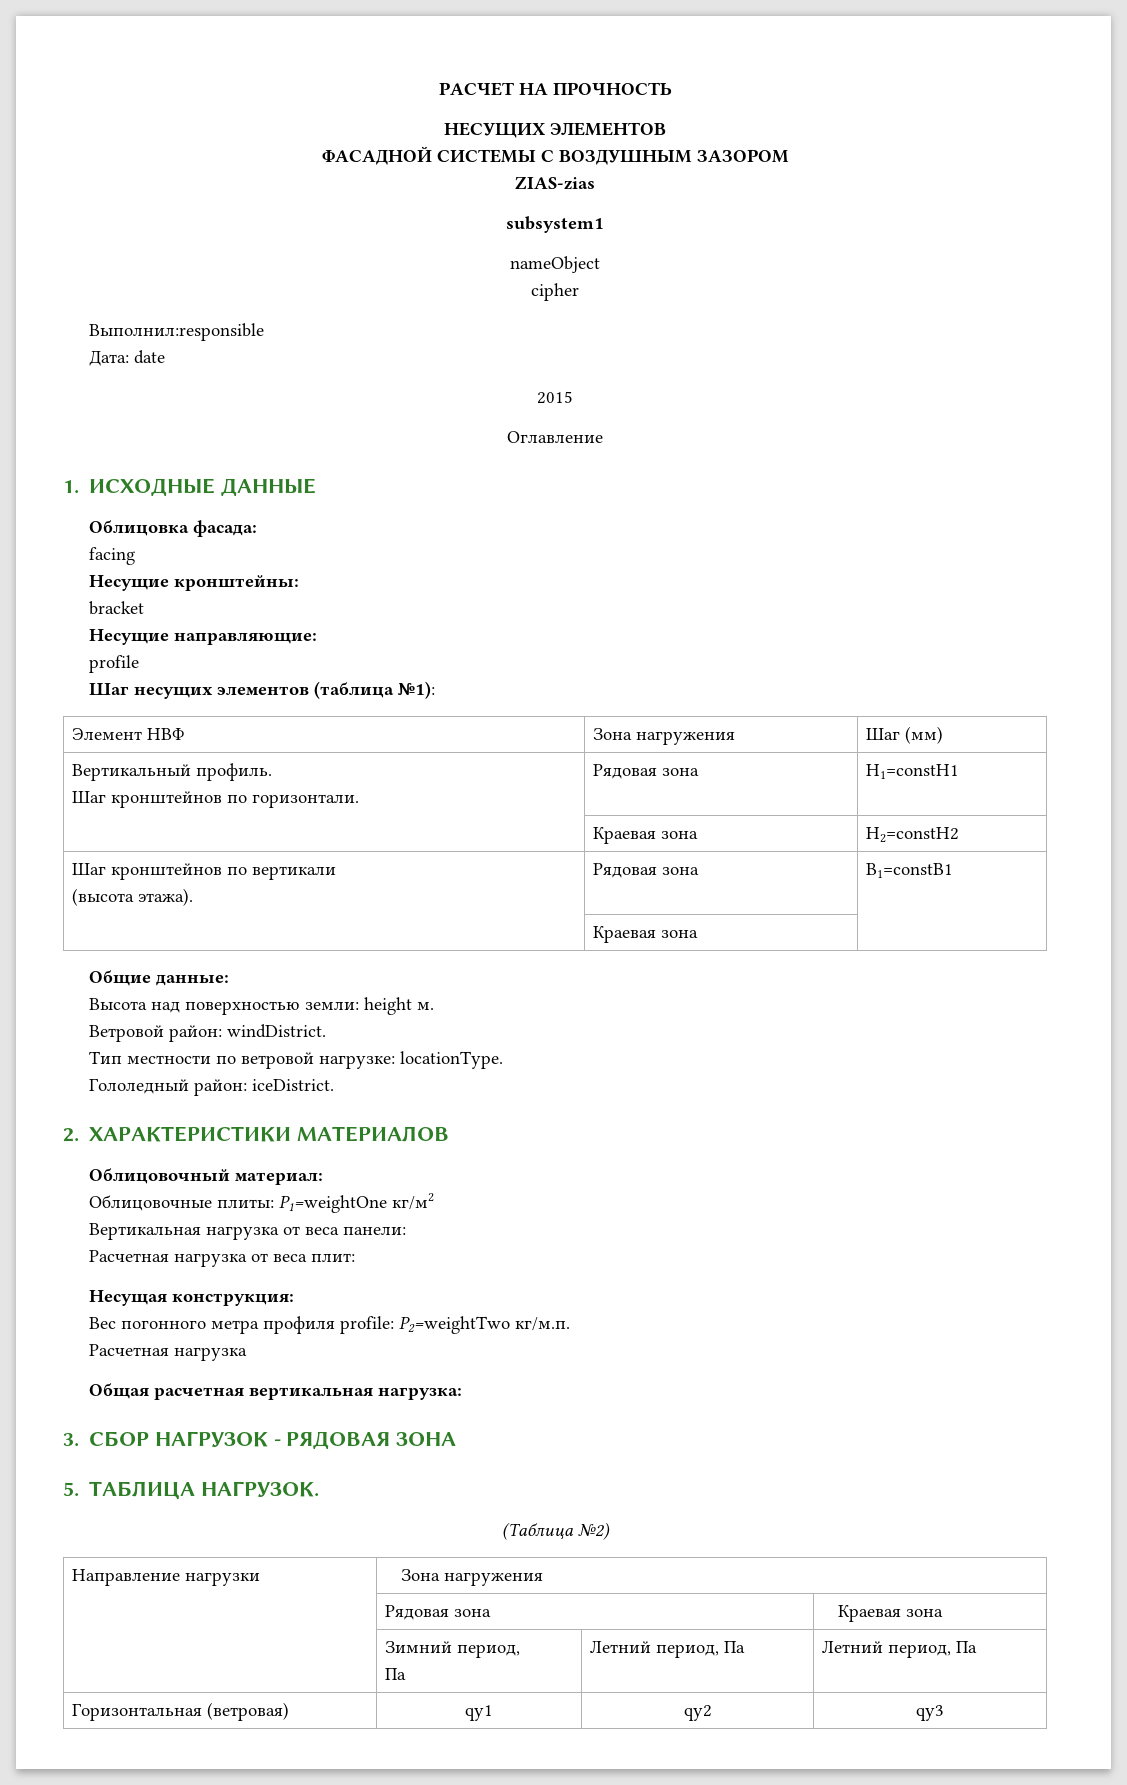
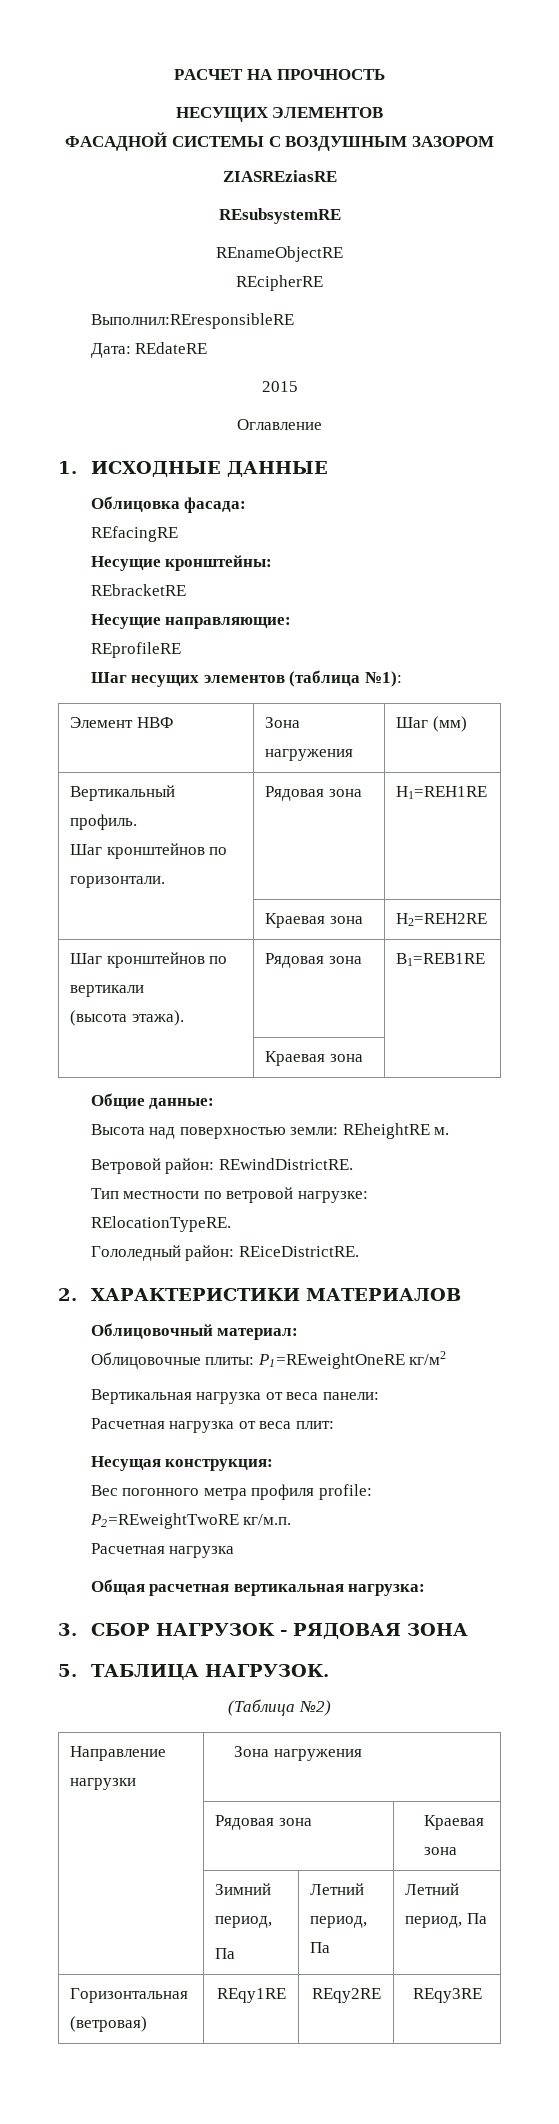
- ZIAS-zias
- subsystem1
- nameObject
- cipher
- Выполнил:responsible
+ ZIASREziasRE
+ REsubsystemRE
+ REnameObjectRE
+ REcipherRE
+ Выполнил:REresponsibleRE
- Дата: date
+ Дата: REdateRE
- facing
+ REfacingRE
- bracket
+ REbracketRE
- profile
+ REprofileRE
  Вертикальный профиль.
- Шаг кронштейнов по горизонтали. | Рядовая зона | H1=constH1
- | Краевая зона | H2=constH2
+ Шаг кронштейнов по горизонтали. | Рядовая зона | H1=REH1RE
+ | Краевая зона | H2=REH2RE
  Шаг кронштейнов по вертикали
- (высота этажа). | Рядовая зона | B1=constB1
+ (высота этажа). | Рядовая зона | B1=REB1RE
- Высота над поверхностью земли: height м.
+ Высота над поверхностью земли: REheightRE м.
- Ветровой район: windDistrict.
+ Ветровой район: REwindDistrictRE.
- Тип местности по ветровой нагрузке: locationType.
+ Тип местности по ветровой нагрузке: RElocationTypeRE.
- Гололедный район: iceDistrict.
+ Гололедный район: REiceDistrictRE.
- Облицовочные плиты: Р1=weightOne кг/м2
+ Облицовочные плиты: Р1=REweightOneRE кг/м2
- Вес погонного метра профиля profile: Р2=weightTwo кг/м.п.
+ Вес погонного метра профиля profile: Р2=REweightTwoRE кг/м.п.
- Горизонтальная (ветровая) | qy1 | qy2 | qy3
+ Горизонтальная (ветровая) | REqy1RE | REqy2RE | REqy3RE

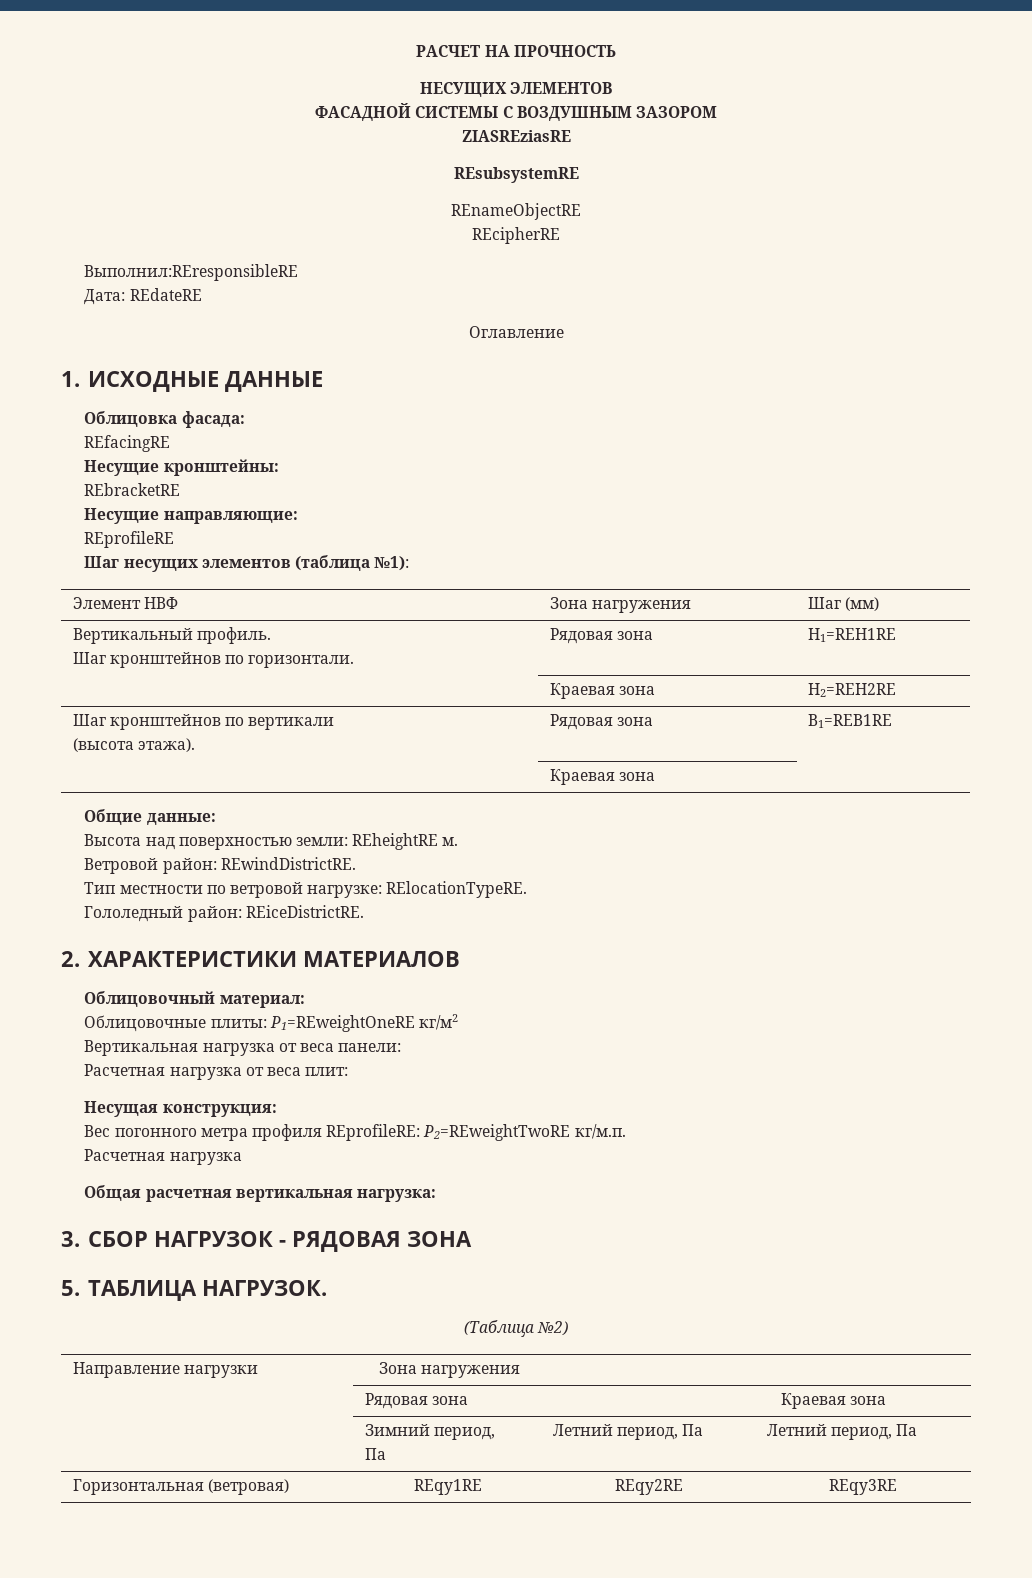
- 2015
- Вес погонного метра профиля profile: Р2=REweightTwoRE кг/м.п.
+ Вес погонного метра профиля REprofileRE: Р2=REweightTwoRE кг/м.п.

